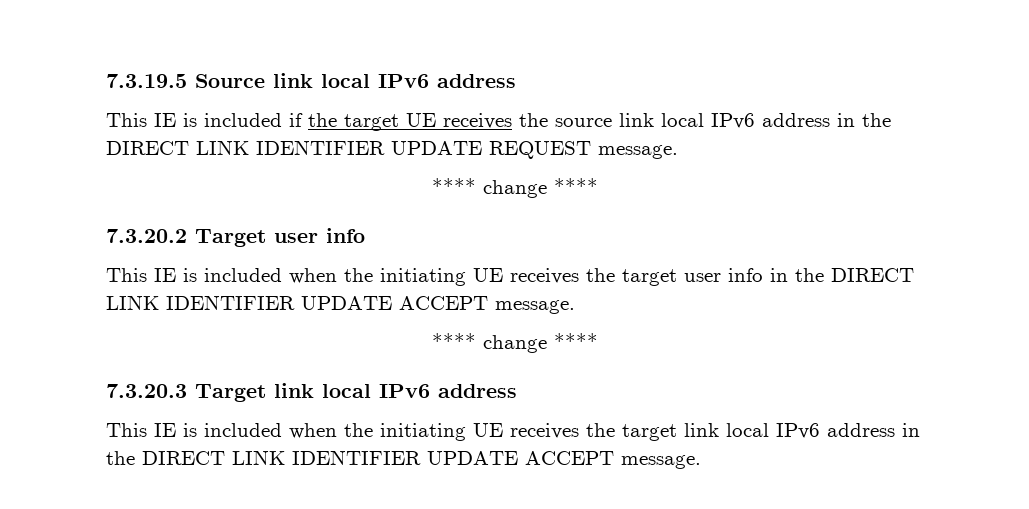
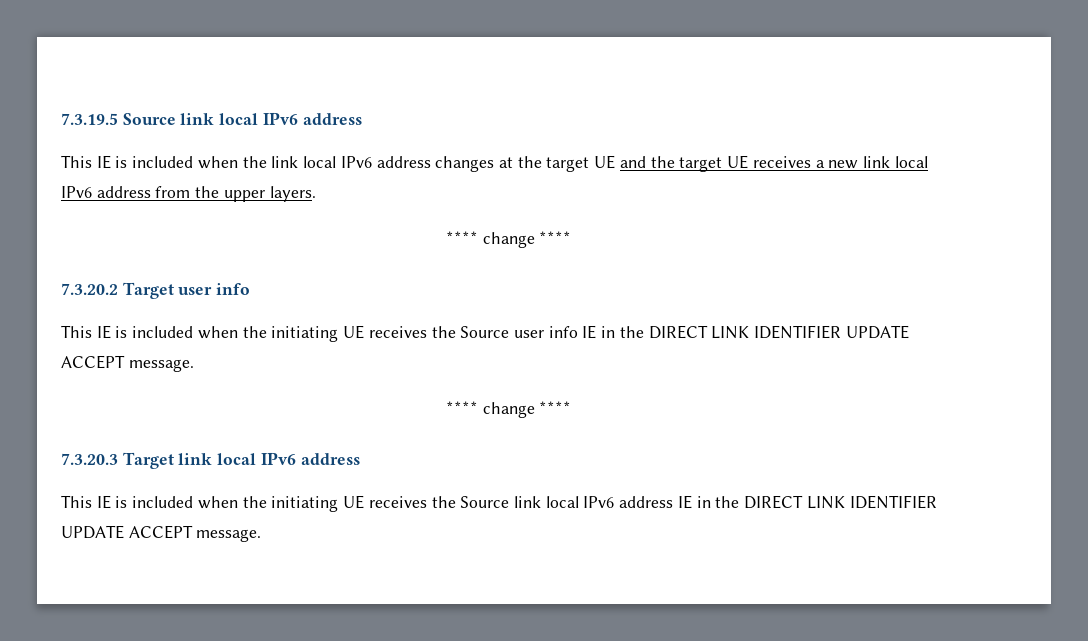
- This IE is included if the target UE receives the source link local IPv6 address in the DIRECT LINK IDENTIFIER UPDATE REQUEST message.
+ This IE is included when the link local IPv6 address changes at the target UE and the target UE receives a new link local IPv6 address from the upper layers.
- This IE is included when the initiating UE receives the target user info in the DIRECT LINK IDENTIFIER UPDATE ACCEPT message.
+ This IE is included when the initiating UE receives the Source user info IE in the DIRECT LINK IDENTIFIER UPDATE ACCEPT message.
- This IE is included when the initiating UE receives the target link local IPv6 address in the DIRECT LINK IDENTIFIER UPDATE ACCEPT message.
+ This IE is included when the initiating UE receives the Source link local IPv6 address IE in the DIRECT LINK IDENTIFIER UPDATE ACCEPT message.

